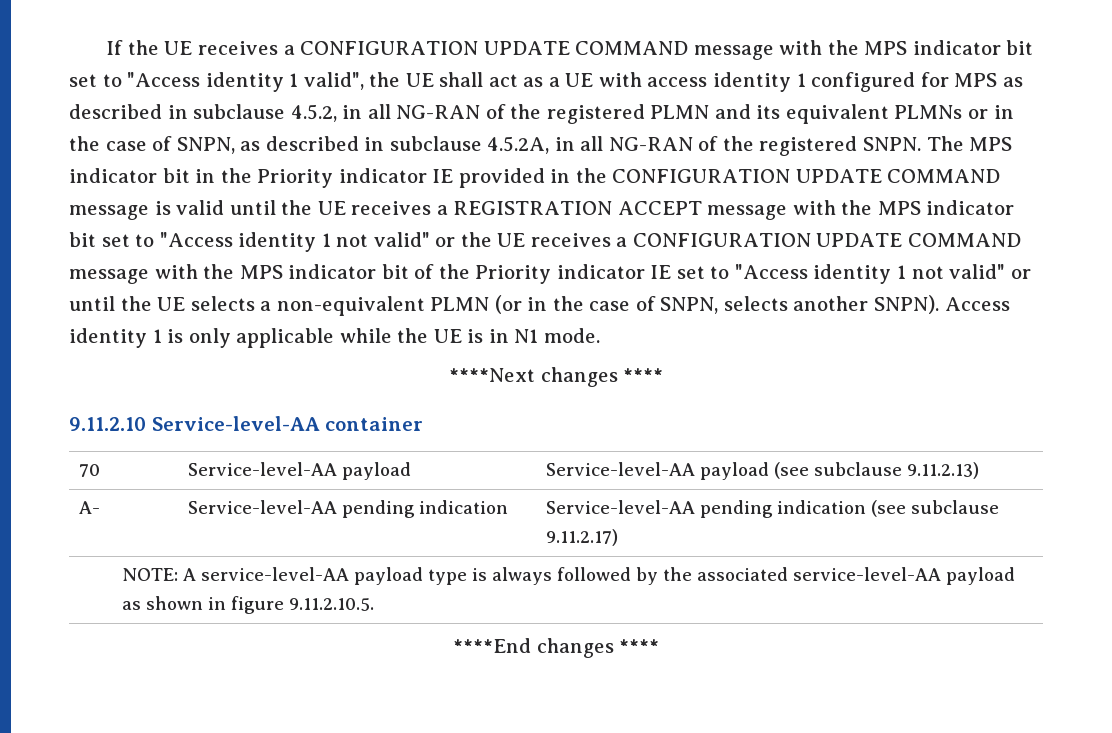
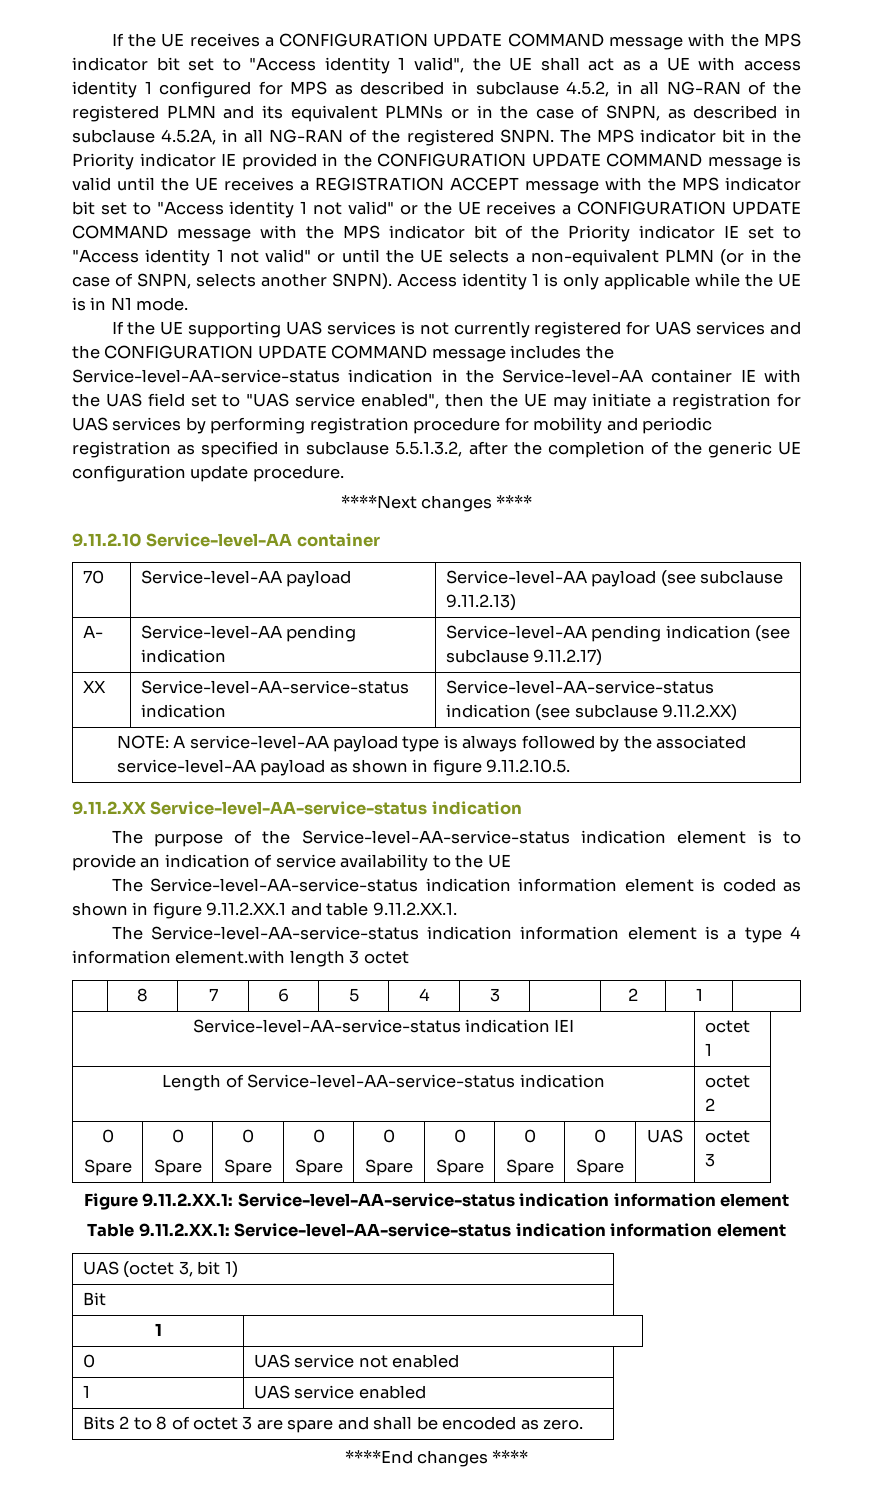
+ If the UE supporting UAS services is not currently registered for UAS services and the CONFIGURATION UPDATE COMMAND message includes the Service-level-AA-service-status indication in the Service-level-AA container IE with the UAS field set to "UAS service enabled", then the UE may initiate a registration for UAS services by performing registration procedure for mobility and periodic registration as specified in subclause 5.5.1.3.2, after the completion of the generic UE configuration update procedure.
+ XX | Service-level-AA-service-status indication | Service-level-AA-service-status indication (see subclause 9.11.2.XX)
+ 9.11.2.XX Service-level-AA-service-status indication
+ The purpose of the Service-level-AA-service-status indication element is to provide an indication of service availability to the UE
+ The Service-level-AA-service-status indication information element is coded as shown in figure 9.11.2.XX.1 and table 9.11.2.XX.1.
+ The Service-level-AA-service-status indication information element is a type 4 information element.with length 3 octet
+ | 8 | 7 | 6 | 5 | 4 | 3 | | 2 | 1 |
+ Service-level-AA-service-status indication IEI | octet 1
+ Length of Service-level-AA-service-status indication | octet 2
+ 0
+ Spare | 0
+ Spare | 0
+ Spare | 0
+ Spare | 0
+ Spare | 0
+ Spare | 0
+ Spare | 0
+ Spare | UAS | octet 3
+ Figure 9.11.2.XX.1: Service-level-AA-service-status indication information element
+ Table 9.11.2.XX.1: Service-level-AA-service-status indication information element
+ UAS (octet 3, bit 1)
+ Bit
+ 1 |
+ 0 | UAS service not enabled
+ 1 | UAS service enabled
+ Bits 2 to 8 of octet 3 are spare and shall be encoded as zero.

